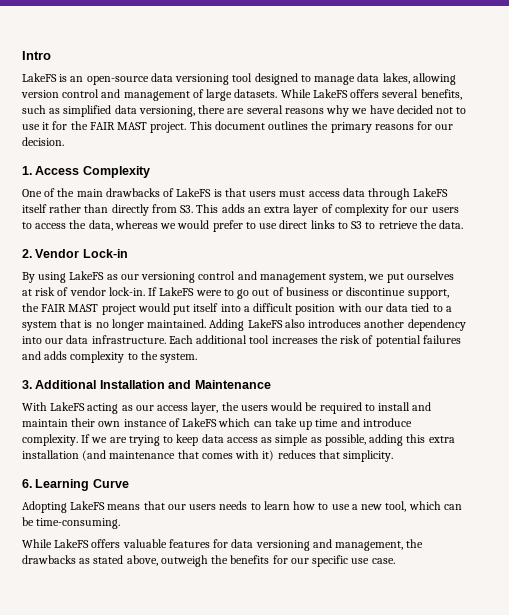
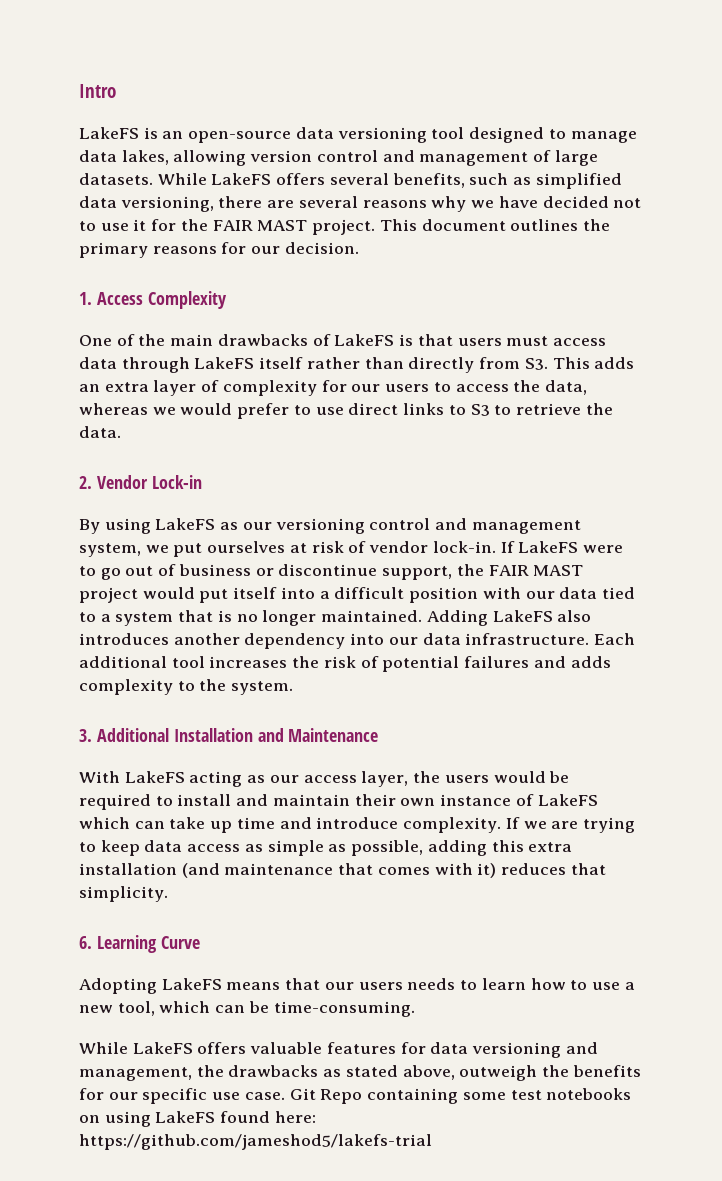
+ Git Repo containing some test notebooks on using LakeFS found here: https://github.com/jameshod5/lakefs-trial

